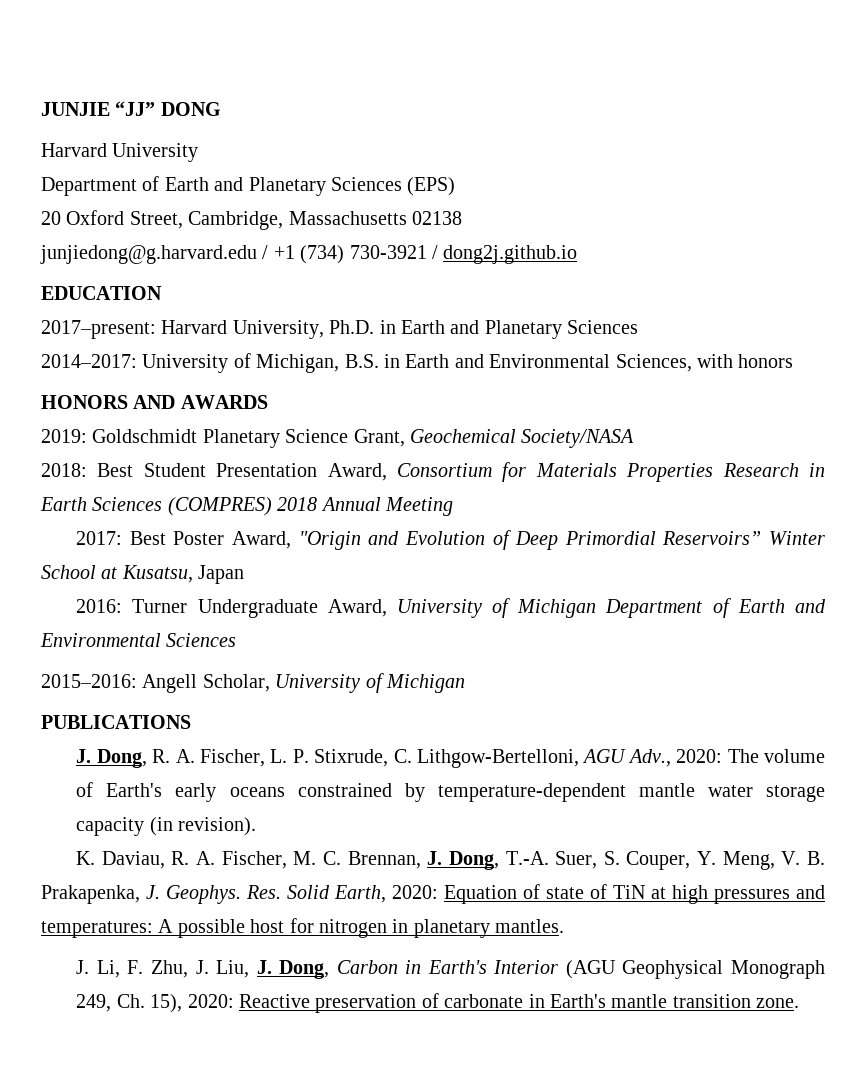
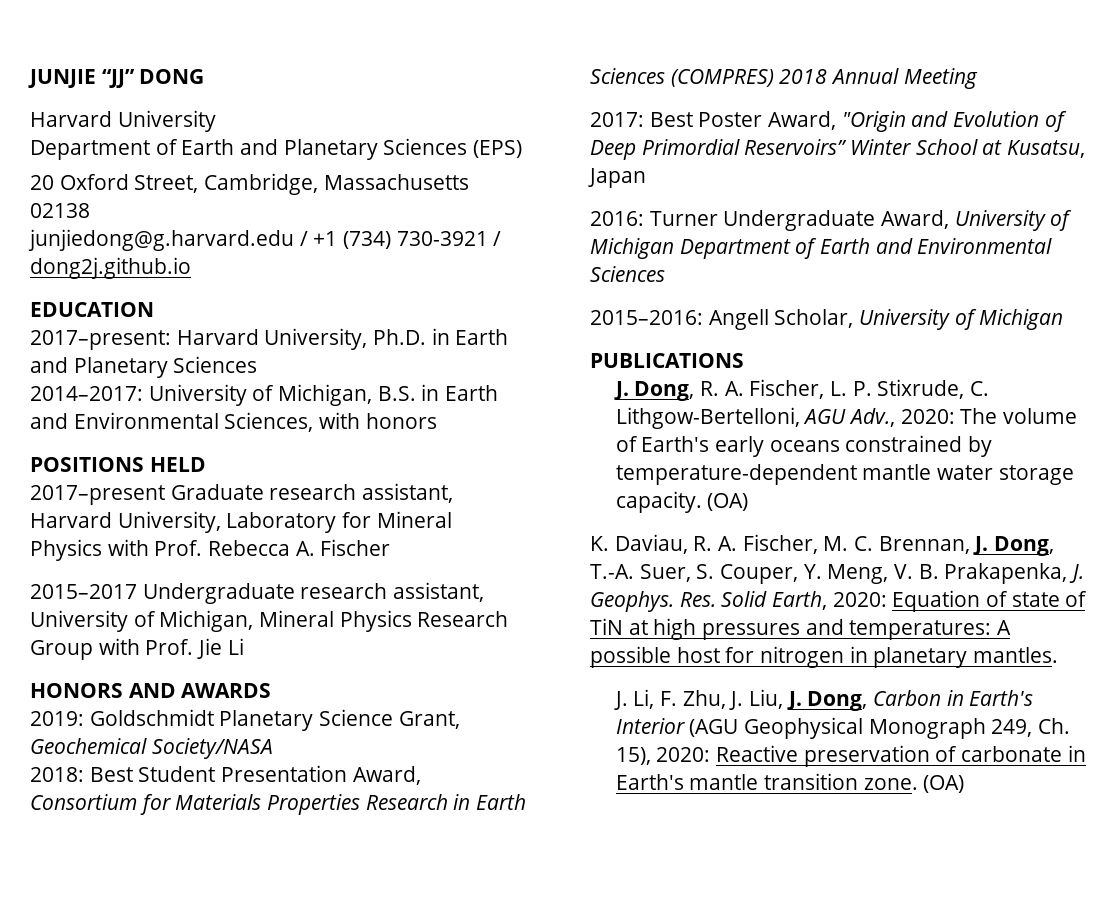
+ POSITIONS HELD
+ 2017–present Graduate research assistant, Harvard University, Laboratory for Mineral Physics with Prof. Rebecca A. Fischer
+ 2015–2017 Undergraduate research assistant, University of Michigan, Mineral Physics Research Group with Prof. Jie Li
- J. Dong, R. A. Fischer, L. P. Stixrude, C. Lithgow-Bertelloni, AGU Adv., 2020: The volume of Earth's early oceans constrained by temperature-dependent mantle water storage capacity (in revision).
+ J. Dong, R. A. Fischer, L. P. Stixrude, C. Lithgow-Bertelloni, AGU Adv., 2020: The volume of Earth's early oceans constrained by temperature-dependent mantle water storage capacity. (OA)
- J. Li, F. Zhu, J. Liu, J. Dong, Carbon in Earth's Interior (AGU Geophysical Monograph 249, Ch. 15), 2020: Reactive preservation of carbonate in Earth's mantle transition zone.
+ J. Li, F. Zhu, J. Liu, J. Dong, Carbon in Earth's Interior (AGU Geophysical Monograph 249, Ch. 15), 2020: Reactive preservation of carbonate in Earth's mantle transition zone. (OA)

